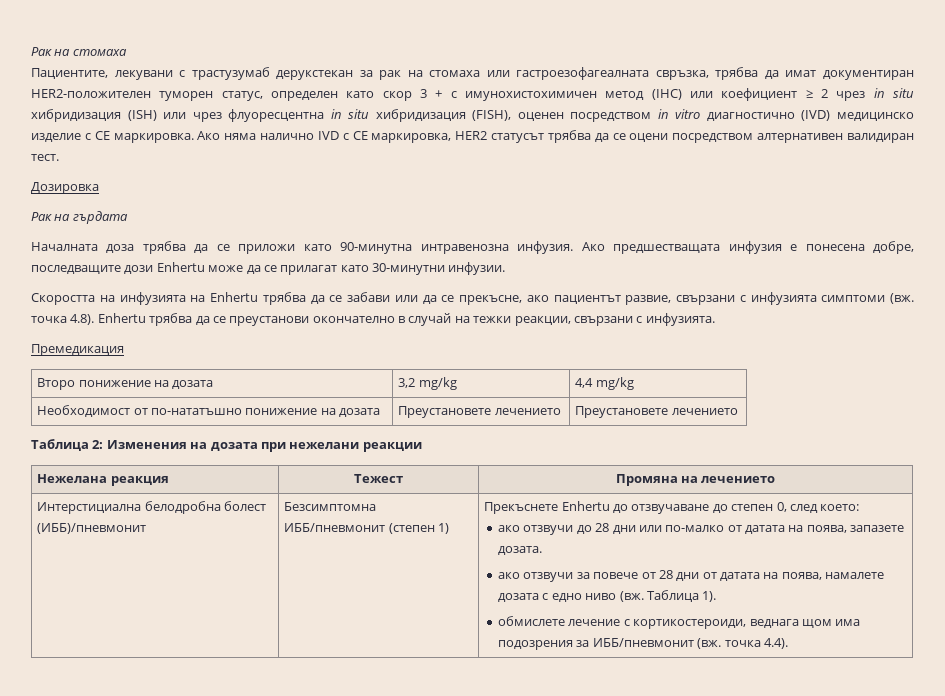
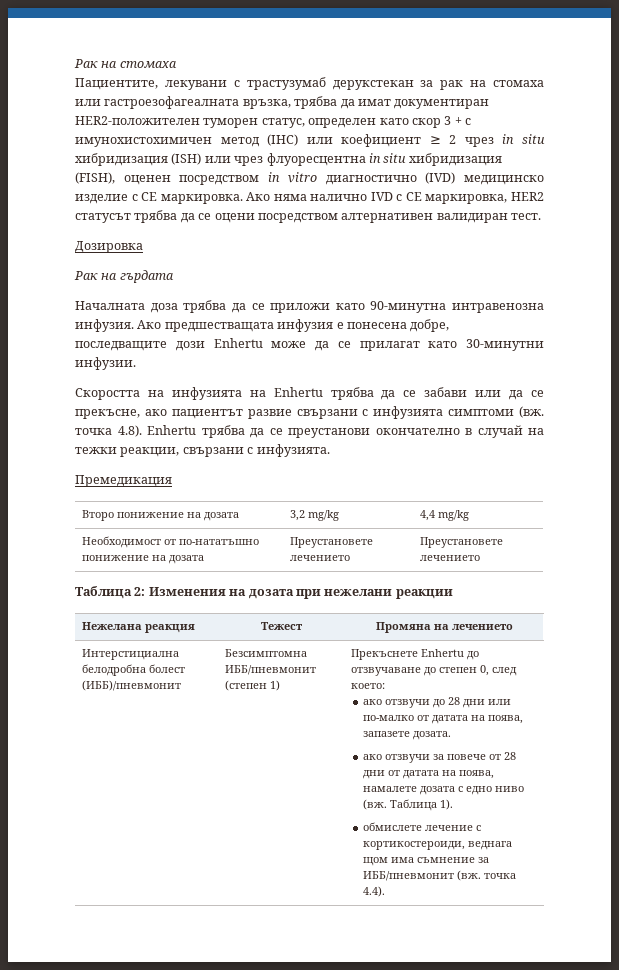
- Пациентите, лекувани с трастузумаб дерукстекан за рак на стомаха или гастроезофагеалната свръзка, трябва да имат документиран HER2-положителен туморен статус, определен като скор 3 + с имунохистохимичен метод (IHC) или коефициент ≥ 2 чрез in situ хибридизация (ISH) или чрез флуоресцентна in situ хибридизация (FISH), оценен посредством in vitro диагностично (IVD) медицинско изделие с CE маркировка.
+ Пациентите, лекувани с трастузумаб дерукстекан за рак на стомаха или гастроезофагеалната връзка, трябва да имат документиран HER2-положителен туморен статус, определен като скор 3 + с имунохистохимичен метод (IHC) или коефициент ≥ 2 чрез in situ хибридизация (ISH) или чрез флуоресцентна in situ хибридизация (FISH), оценен посредством in vitro диагностично (IVD) медицинско изделие с CE маркировка.
- Скоростта на инфузията на Enhertu трябва да се забави или да се прекъсне, ако пациентът развие, свързани с инфузията симптоми (вж. точка 4.8). Enhertu трябва да се преустанови окончателно в случай на тежки реакции, свързани с инфузията.
+ Скоростта на инфузията на Enhertu трябва да се забави или да се прекъсне, ако пациентът развие свързани с инфузията симптоми (вж. точка 4.8). Enhertu трябва да се преустанови окончателно в случай на тежки реакции, свързани с инфузията.
- обмислете лечение с кортикостероиди, веднага щом има подозрения за ИББ/пневмонит (вж. точка 4.4).
+ обмислете лечение с кортикостероиди, веднага щом има съмнение за ИББ/пневмонит (вж. точка 4.4).

